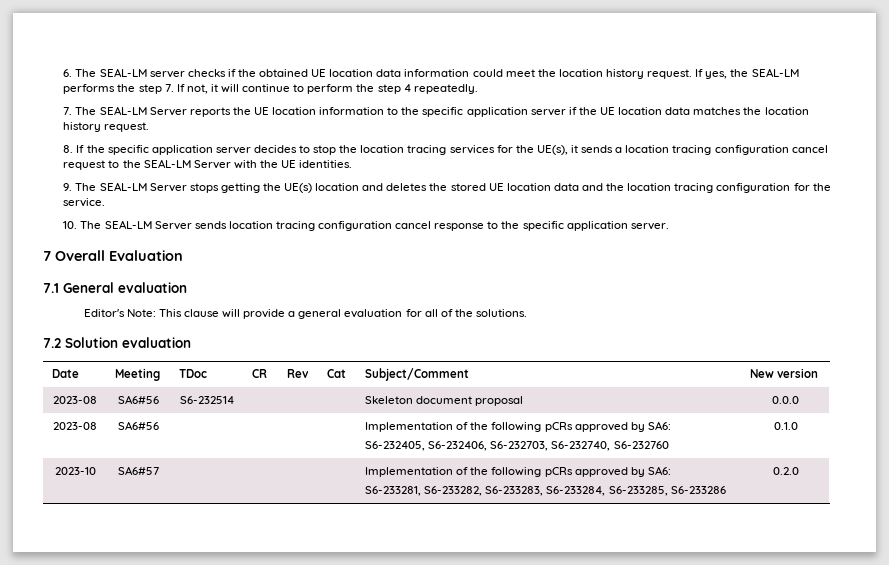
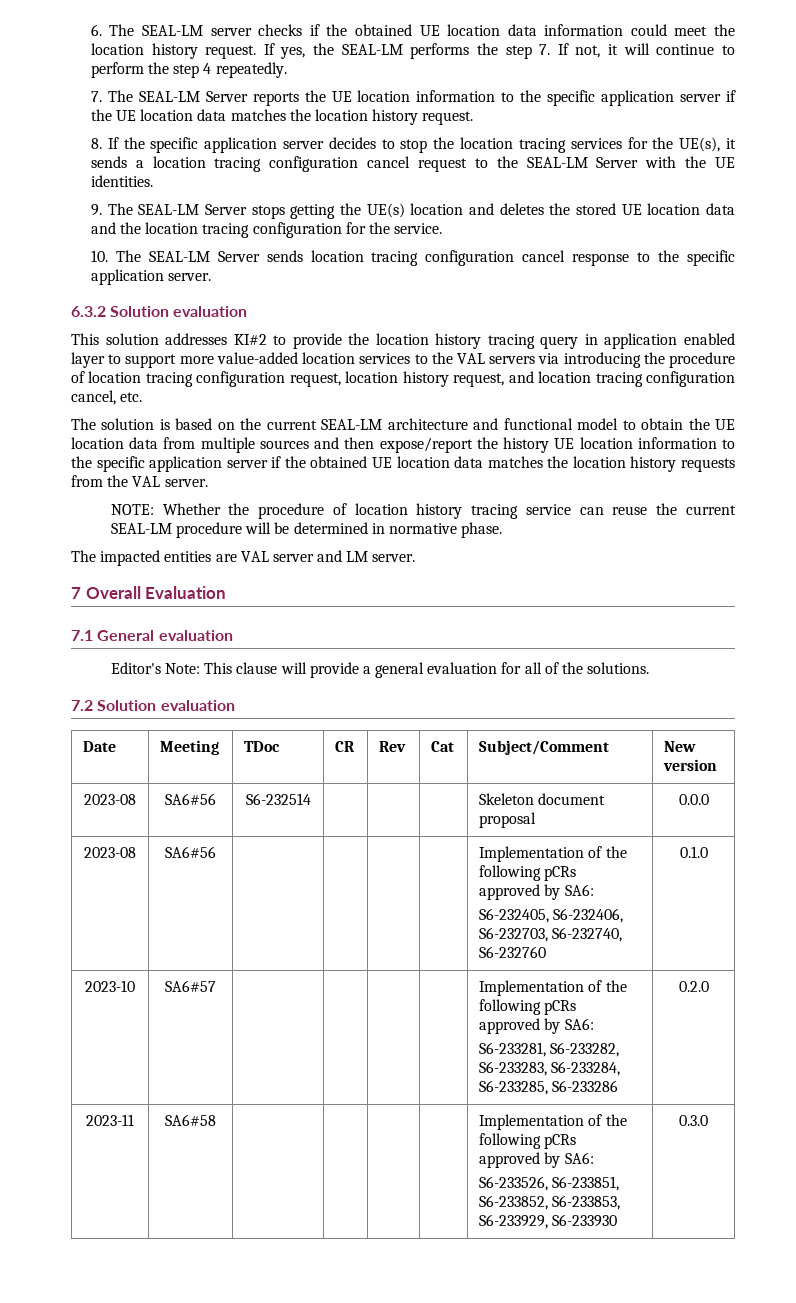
+ 6.3.2 Solution evaluation
+ This solution addresses KI#2 to provide the location history tracing query in application enabled layer to support more value-added location services to the VAL servers via introducing the procedure of location tracing configuration request, location history request, and location tracing configuration cancel, etc.
+ The solution is based on the current SEAL-LM architecture and functional model to obtain the UE location data from multiple sources and then expose/report the history UE location information to the specific application server if the obtained UE location data matches the location history requests from the VAL server.
+ NOTE: Whether the procedure of location history tracing service can reuse the current SEAL-LM procedure will be determined in normative phase.
+ The impacted entities are VAL server and LM server.
+ 2023-11 | SA6#58 | | | | | Implementation of the following pCRs approved by SA6:
+ S6-233526, S6-233851, S6-233852, S6-233853, S6-233929, S6-233930 | 0.3.0

